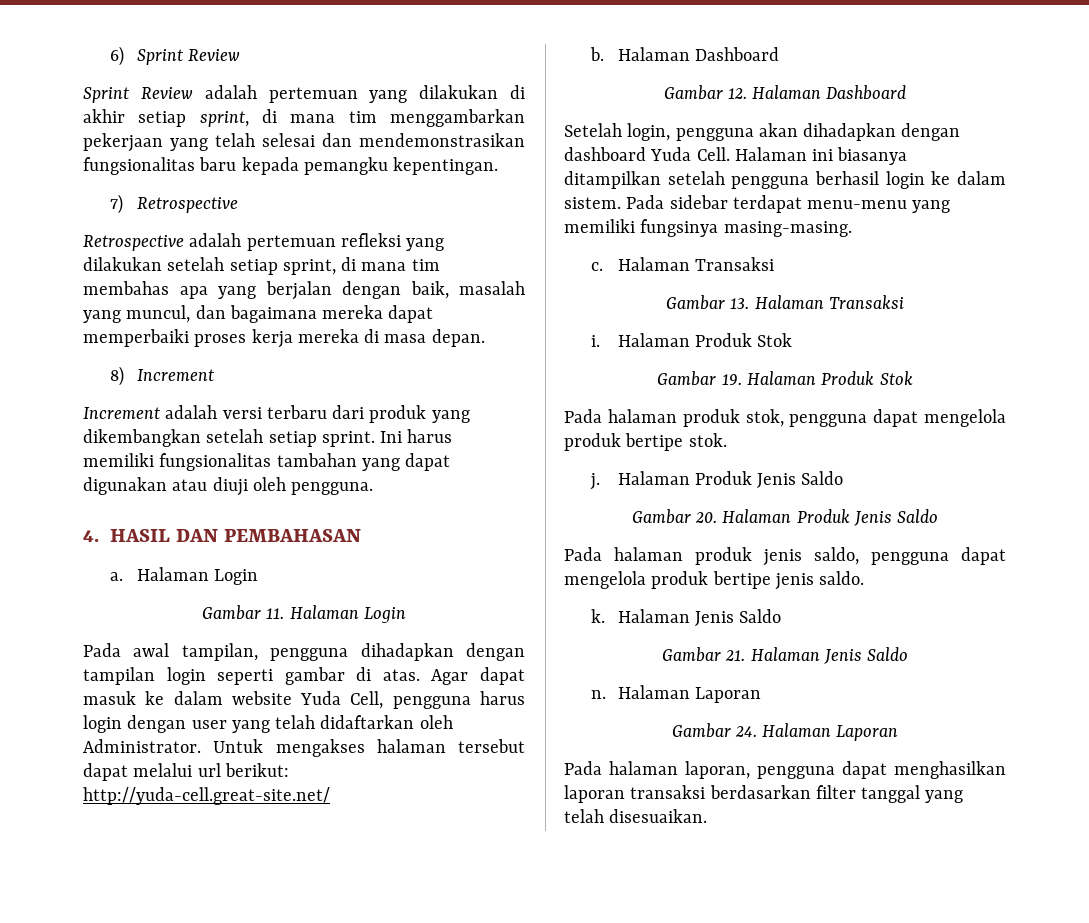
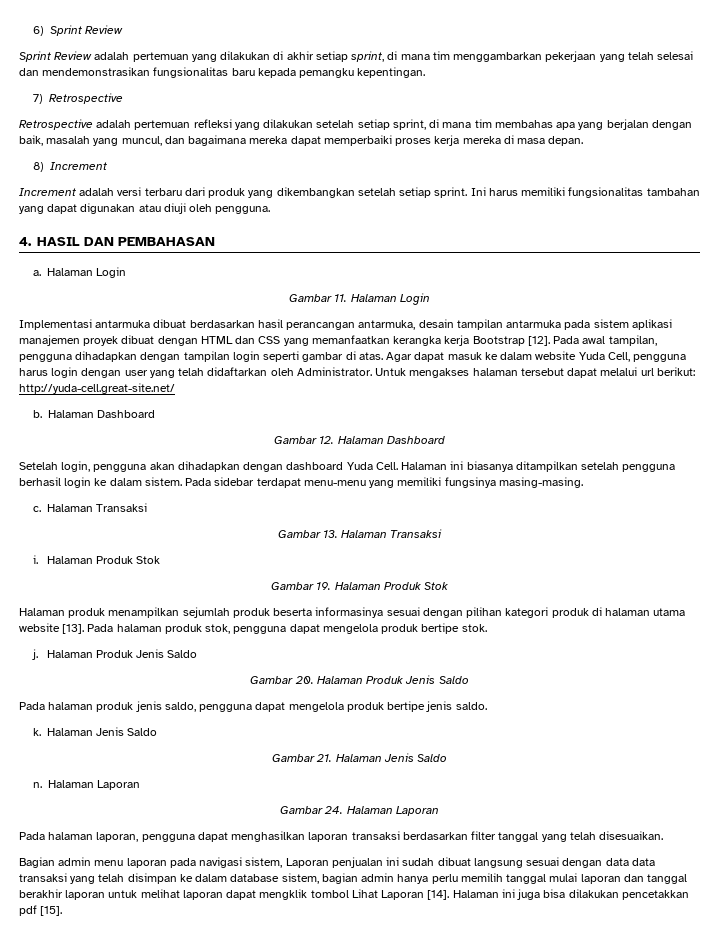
+ Implementasi antarmuka dibuat berdasarkan hasil perancangan antarmuka, desain tampilan antarmuka pada sistem aplikasi manajemen proyek dibuat dengan HTML dan CSS yang memanfaatkan kerangka kerja Bootstrap [12].
+ Halaman produk menampilkan sejumlah produk beserta informasinya sesuai dengan pilihan kategori produk di halaman utama website [13].
+ Bagian admin menu laporan pada navigasi sistem, Laporan penjualan ini sudah dibuat langsung sesuai dengan data data transaksi yang telah disimpan ke dalam database sistem, bagian admin hanya perlu memilih tanggal mulai laporan dan tanggal berakhir laporan untuk melihat laporan dapat mengklik tombol Lihat Laporan [14]. Halaman ini juga bisa dilakukan pencetakkan pdf [15].

